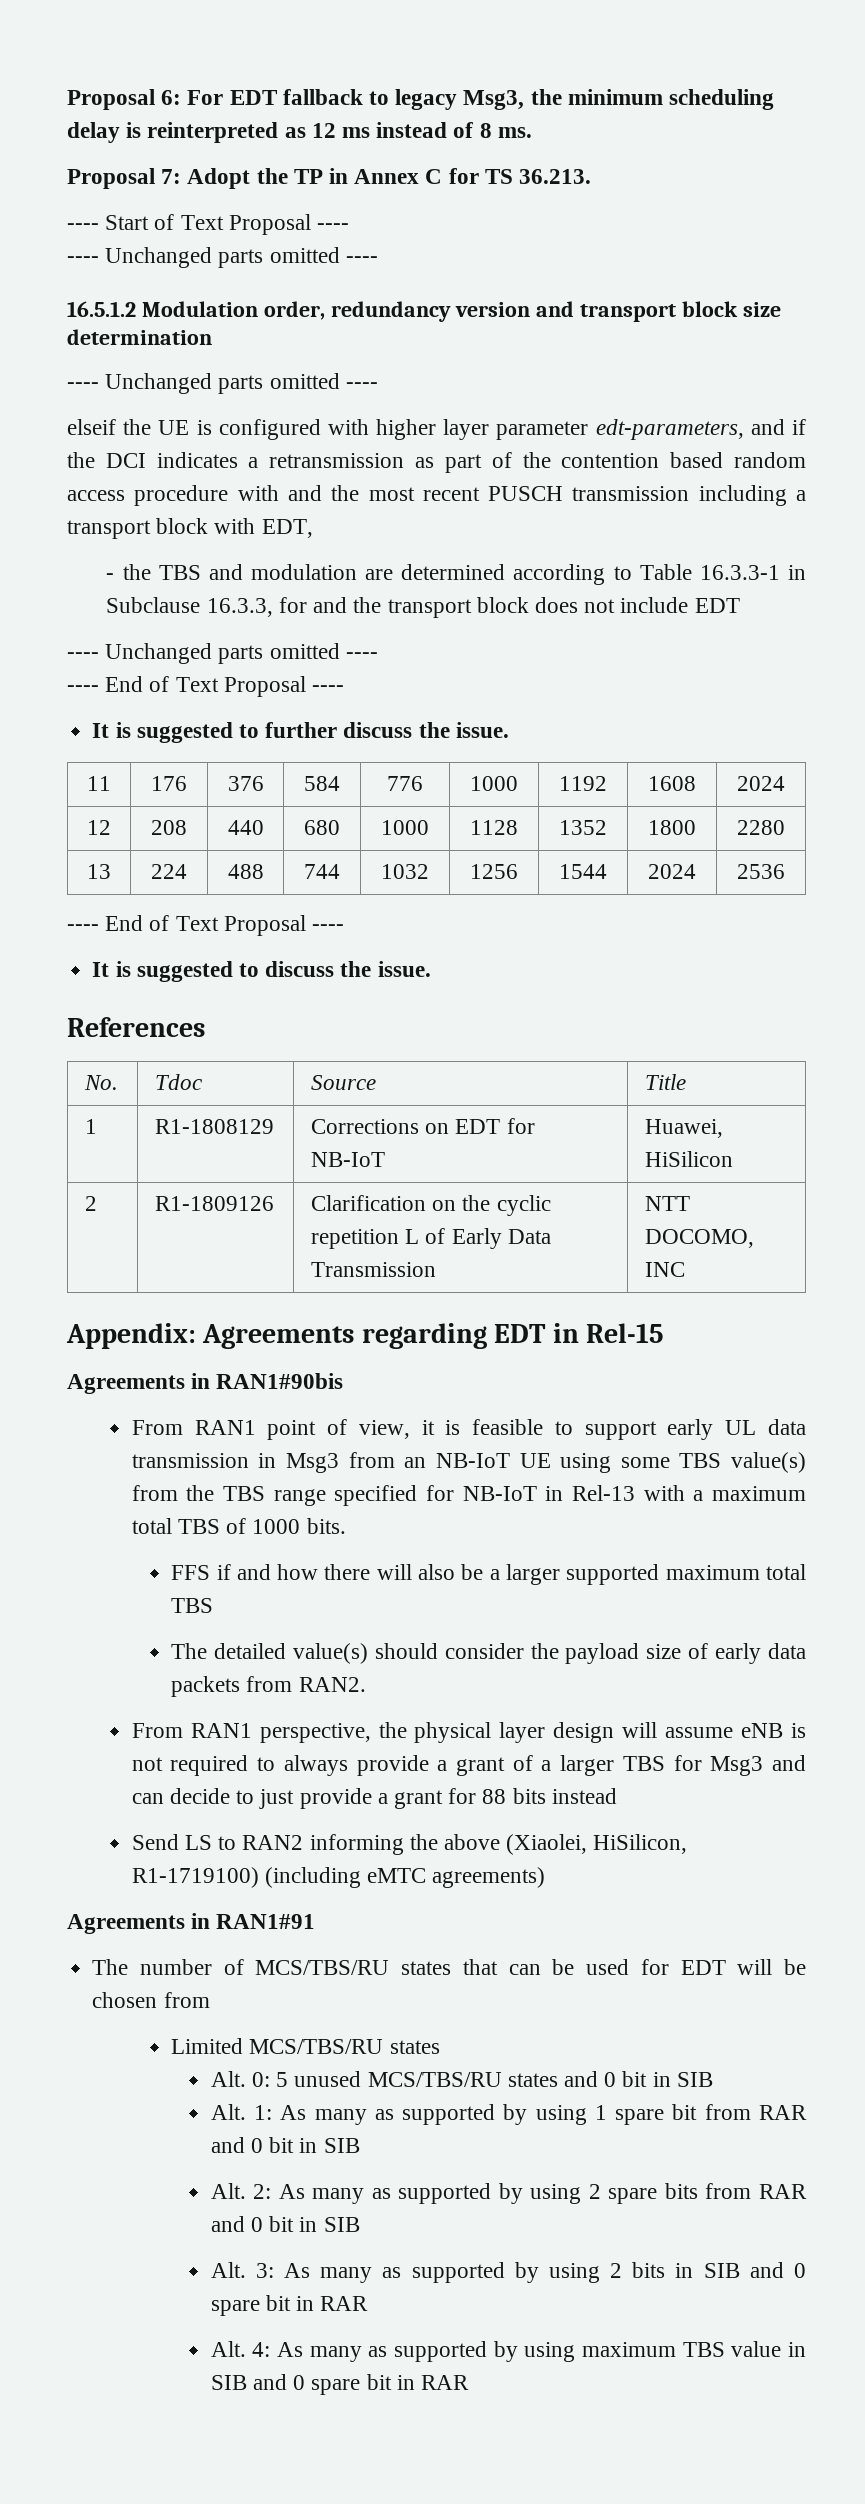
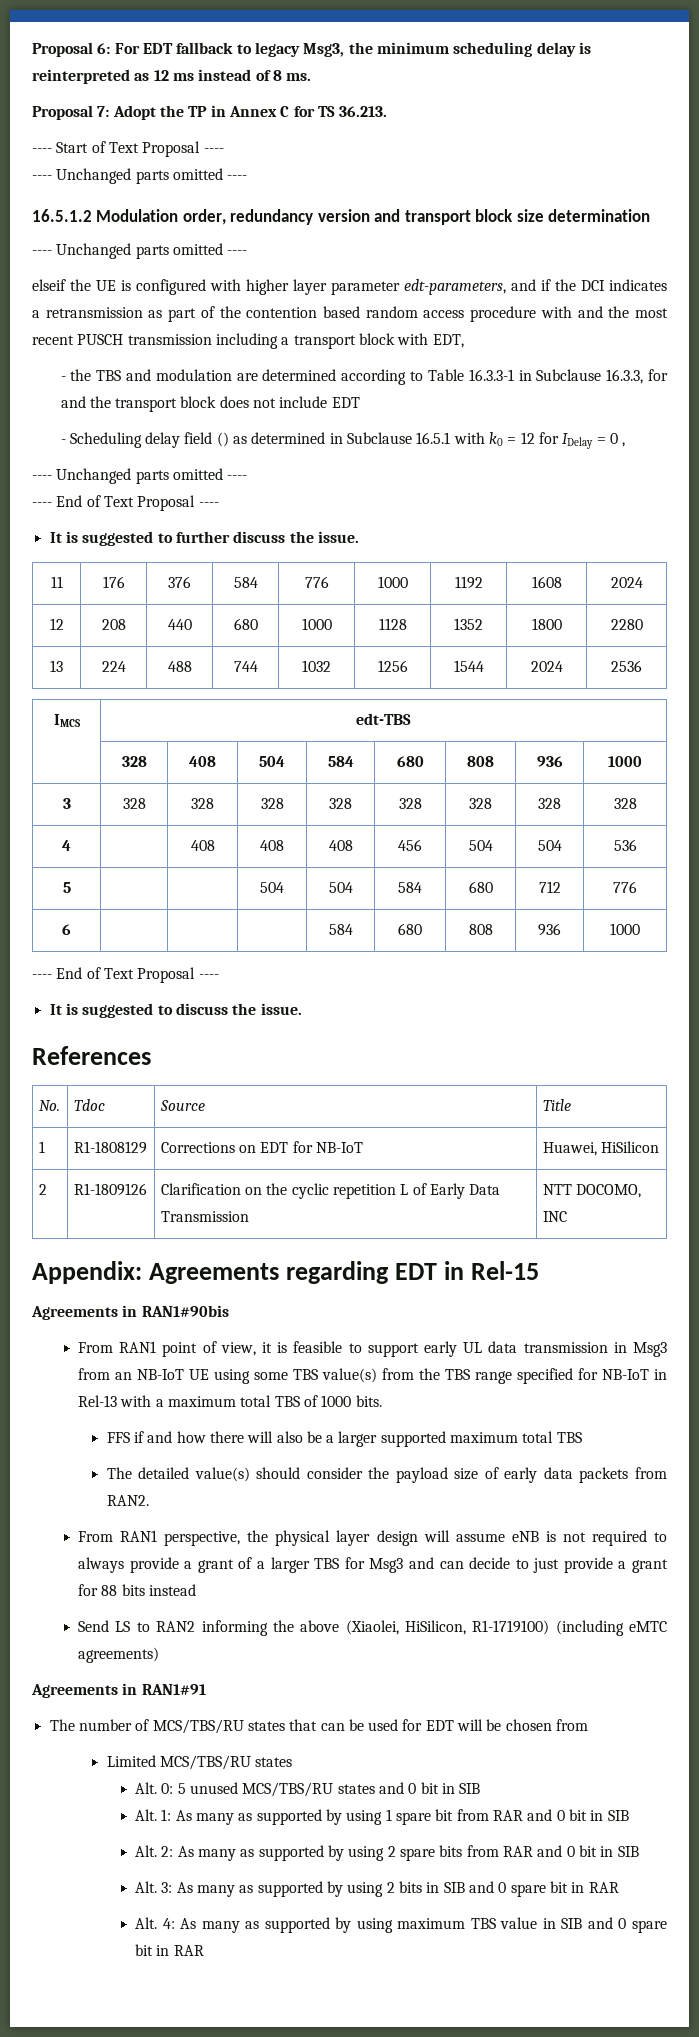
+ - Scheduling delay field () as determined in Subclause 16.5.1 with k0 = 12 for IDelay = 0 ,
+ IMCS | edt-TBS
+ | 328 | 408 | 504 | 584 | 680 | 808 | 936 | 1000
+ 3 | 328 | 328 | 328 | 328 | 328 | 328 | 328 | 328
+ 4 | | 408 | 408 | 408 | 456 | 504 | 504 | 536
+ 5 | | | 504 | 504 | 584 | 680 | 712 | 776
+ 6 | | | | 584 | 680 | 808 | 936 | 1000

